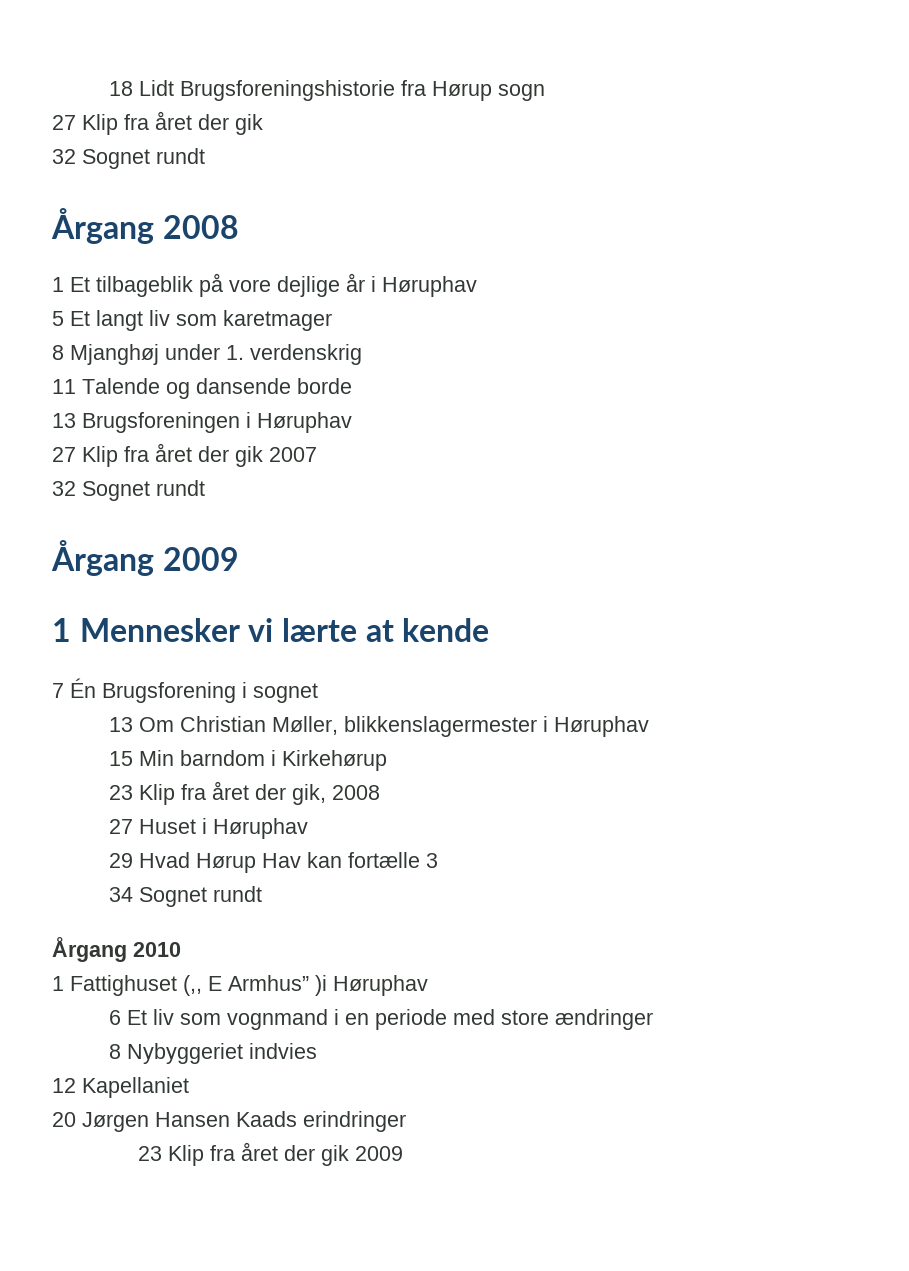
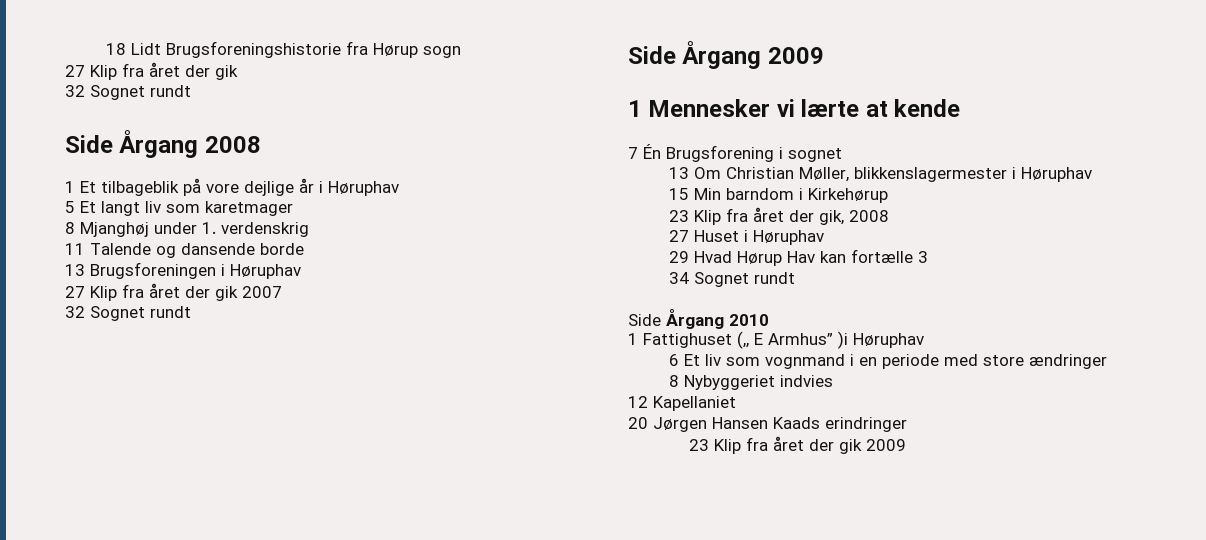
- Årgang 2008
+ Side Årgang 2008
- Årgang 2009
+ Side Årgang 2009
- Årgang 2010
+ Side Årgang 2010

